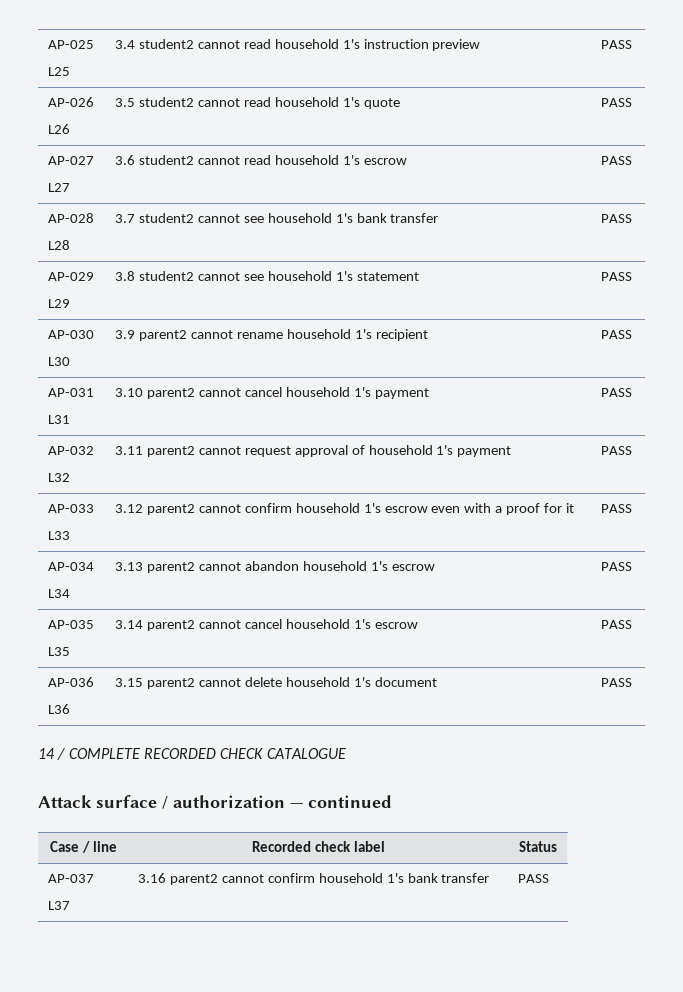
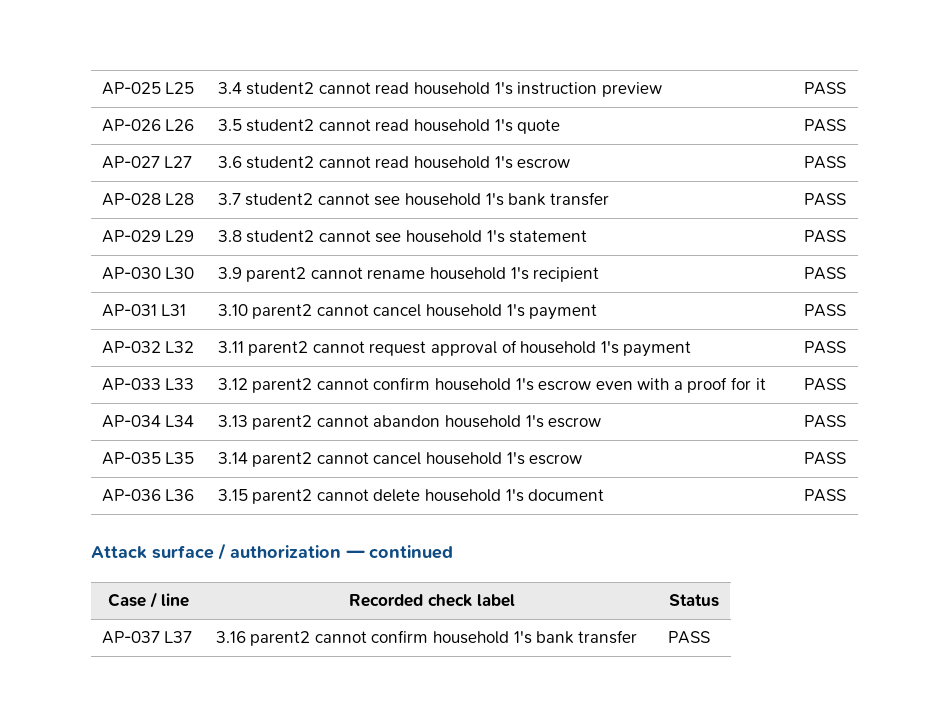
- AP-025
- L25 | 3.4 student2 cannot read household 1's instruction preview | PASS
+ AP-025 L25 | 3.4 student2 cannot read household 1's instruction preview | PASS
- AP-026
- L26 | 3.5 student2 cannot read household 1's quote | PASS
+ AP-026 L26 | 3.5 student2 cannot read household 1's quote | PASS
- AP-027
- L27 | 3.6 student2 cannot read household 1's escrow | PASS
+ AP-027 L27 | 3.6 student2 cannot read household 1's escrow | PASS
- AP-028
- L28 | 3.7 student2 cannot see household 1's bank transfer | PASS
+ AP-028 L28 | 3.7 student2 cannot see household 1's bank transfer | PASS
- AP-029
- L29 | 3.8 student2 cannot see household 1's statement | PASS
+ AP-029 L29 | 3.8 student2 cannot see household 1's statement | PASS
- AP-030
- L30 | 3.9 parent2 cannot rename household 1's recipient | PASS
+ AP-030 L30 | 3.9 parent2 cannot rename household 1's recipient | PASS
- AP-031
- L31 | 3.10 parent2 cannot cancel household 1's payment | PASS
+ AP-031 L31 | 3.10 parent2 cannot cancel household 1's payment | PASS
- AP-032
- L32 | 3.11 parent2 cannot request approval of household 1's payment | PASS
+ AP-032 L32 | 3.11 parent2 cannot request approval of household 1's payment | PASS
- AP-033
- L33 | 3.12 parent2 cannot confirm household 1's escrow even with a proof for it | PASS
+ AP-033 L33 | 3.12 parent2 cannot confirm household 1's escrow even with a proof for it | PASS
- AP-034
- L34 | 3.13 parent2 cannot abandon household 1's escrow | PASS
+ AP-034 L34 | 3.13 parent2 cannot abandon household 1's escrow | PASS
- AP-035
- L35 | 3.14 parent2 cannot cancel household 1's escrow | PASS
+ AP-035 L35 | 3.14 parent2 cannot cancel household 1's escrow | PASS
- AP-036
- L36 | 3.15 parent2 cannot delete household 1's document | PASS
+ AP-036 L36 | 3.15 parent2 cannot delete household 1's document | PASS
- 14 / COMPLETE RECORDED CHECK CATALOGUE
- AP-037
- L37 | 3.16 parent2 cannot confirm household 1's bank transfer | PASS
+ AP-037 L37 | 3.16 parent2 cannot confirm household 1's bank transfer | PASS

